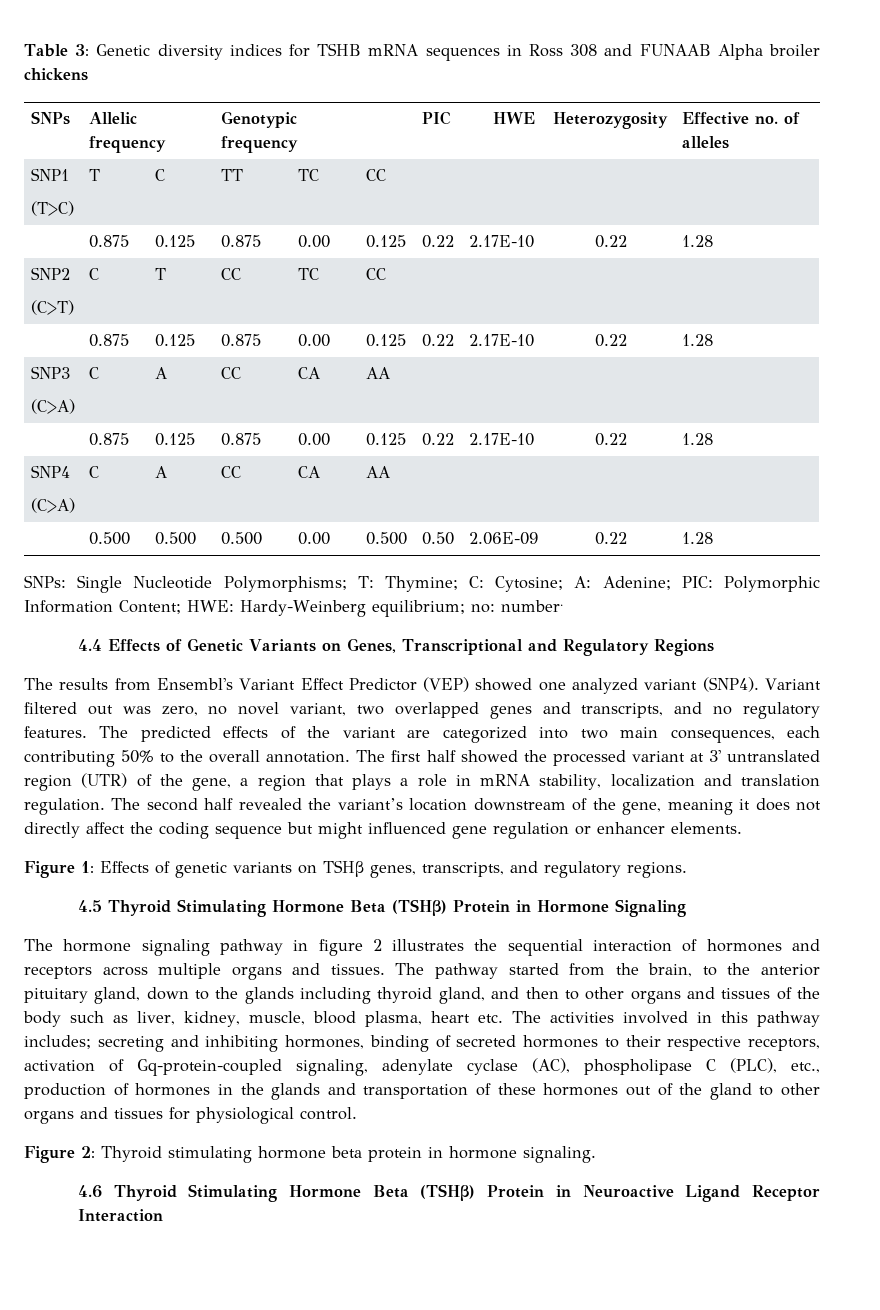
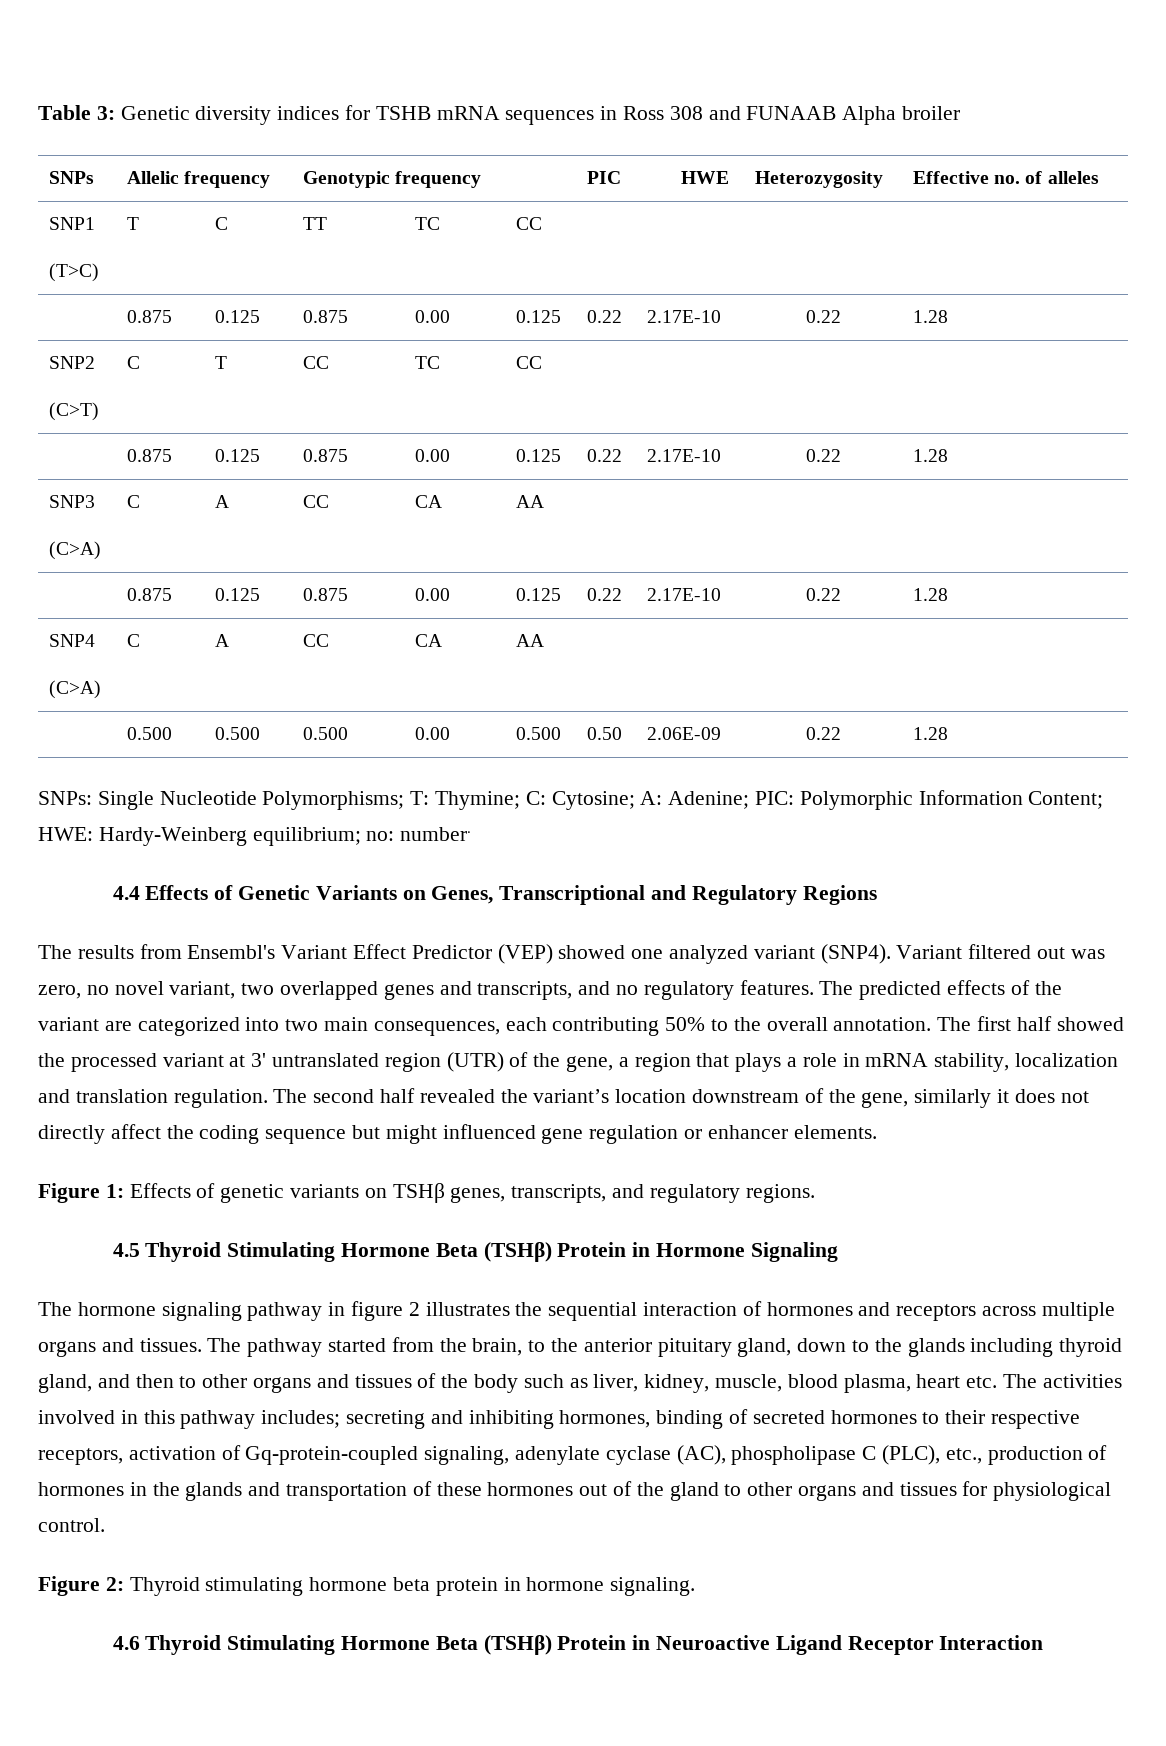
- Table 3: Genetic diversity indices for TSHB mRNA sequences in Ross 308 and FUNAAB Alpha broiler chickens
+ Table 3: Genetic diversity indices for TSHB mRNA sequences in Ross 308 and FUNAAB Alpha broiler
- The second half revealed the variant’s location downstream of the gene, meaning it does not directly affect the coding sequence but might influenced gene regulation or enhancer elements.
+ The second half revealed the variant’s location downstream of the gene, similarly it does not directly affect the coding sequence but might influenced gene regulation or enhancer elements.

